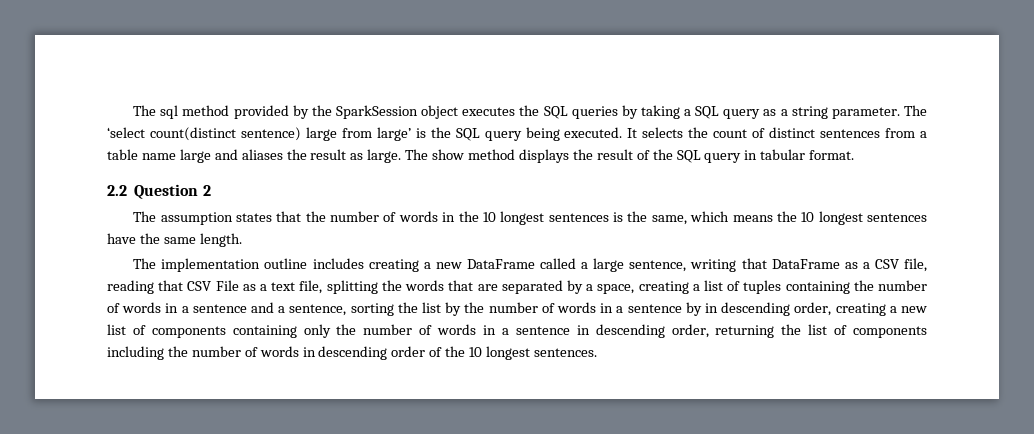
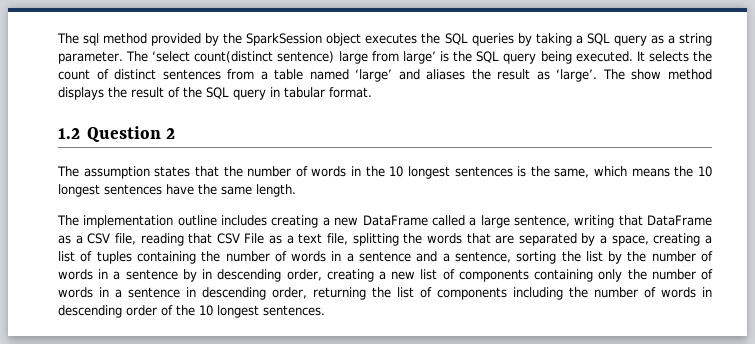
- It selects the count of distinct sentences from a table name large and aliases the result as large.
+ It selects the count of distinct sentences from a table named ‘large’ and aliases the result as ‘large’.
- 2.2 Question 2
+ 1.2 Question 2

